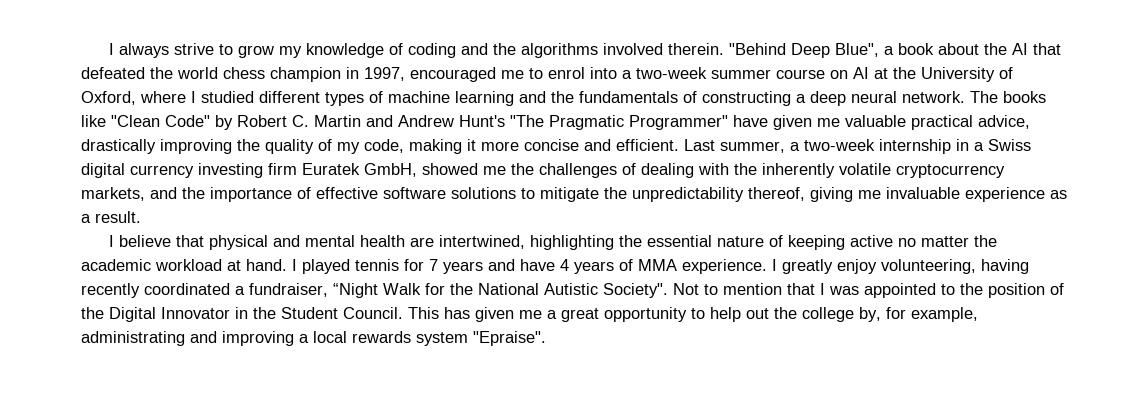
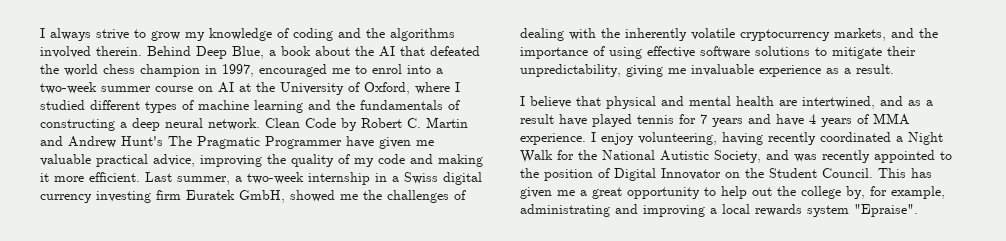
- "Behind Deep Blue", a book about the AI that defeated the world chess champion in 1997, encouraged me to enrol into a two-week summer course on AI at the University of Oxford, where I studied different types of machine learning and the fundamentals of constructing a deep neural network.
+ Behind Deep Blue, a book about the AI that defeated the world chess champion in 1997, encouraged me to enrol into a two-week summer course on AI at the University of Oxford, where I studied different types of machine learning and the fundamentals of constructing a deep neural network.
- The books like "Clean Code" by Robert C. Martin and Andrew Hunt's "The Pragmatic Programmer" have given me valuable practical advice, drastically improving the quality of my code, making it more concise and efficient.
+ Clean Code by Robert C. Martin and Andrew Hunt's The Pragmatic Programmer have given me valuable practical advice, improving the quality of my code and making it more efficient.
- Last summer, a two-week internship in a Swiss digital currency investing firm Euratek GmbH, showed me the challenges of dealing with the inherently volatile cryptocurrency markets, and the importance of effective software solutions to mitigate the unpredictability thereof, giving me invaluable experience as a result.
+ Last summer, a two-week internship in a Swiss digital currency investing firm Euratek GmbH, showed me the challenges of dealing with the inherently volatile cryptocurrency markets, and the importance of using effective software solutions to mitigate their unpredictability, giving me invaluable experience as a result.
- I believe that physical and mental health are intertwined, highlighting the essential nature of keeping active no matter the academic workload at hand. I played tennis for 7 years and have 4 years of MMA experience.
+ I believe that physical and mental health are intertwined, and as a result have played tennis for 7 years and have 4 years of MMA experience.
- I greatly enjoy volunteering, having recently coordinated a fundraiser, “Night Walk for the National Autistic Society". Not to mention that I was appointed to the position of the Digital Innovator in the Student Council.
+ I enjoy volunteering, having recently coordinated a Night Walk for the National Autistic Society, and was recently appointed to the position of Digital Innovator on the Student Council.

